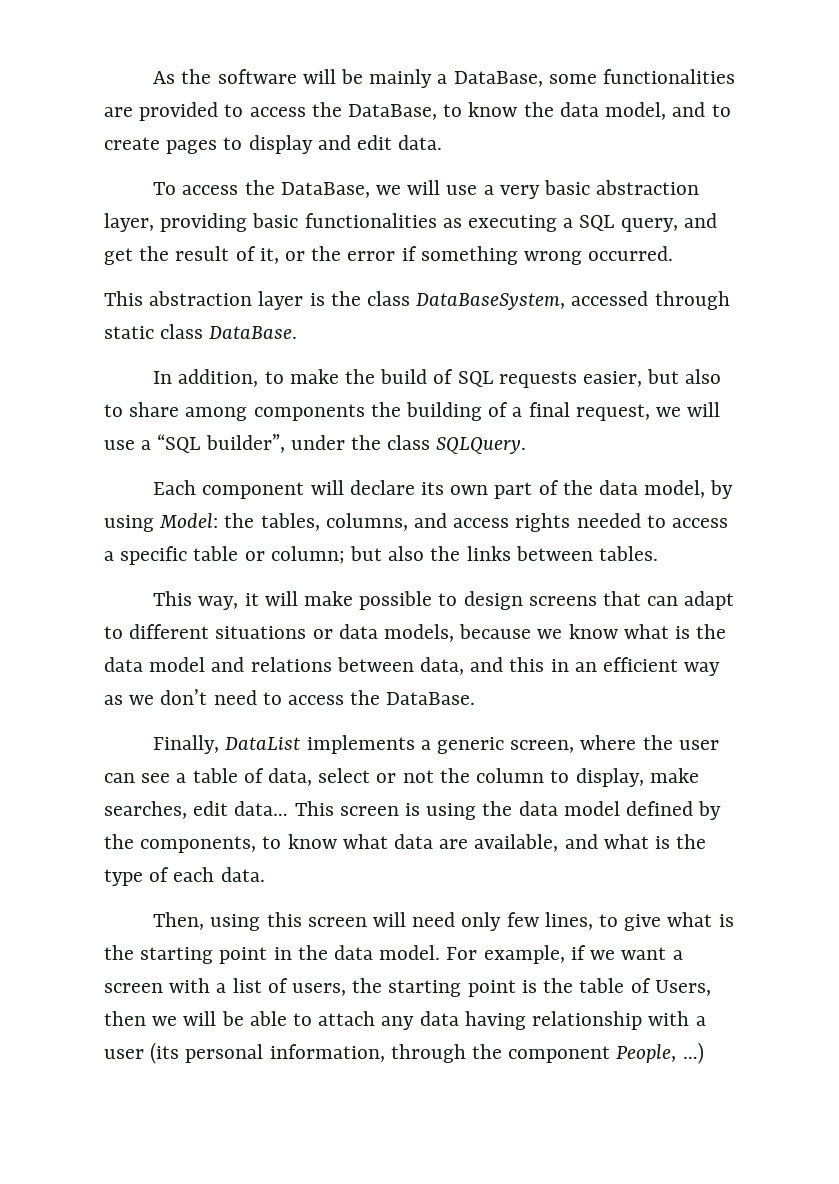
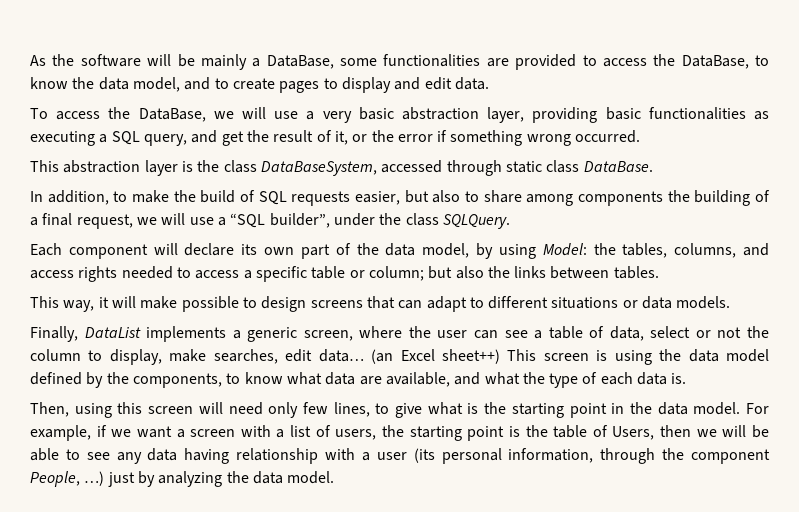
- This way, it will make possible to design screens that can adapt to different situations or data models, because we know what is the data model and relations between data, and this in an efficient way as we don’t need to access the DataBase.
+ This way, it will make possible to design screens that can adapt to different situations or data models.
- This screen is using the data model defined by the components, to know what data are available, and what is the type of each data.
+ (an Excel sheet++) This screen is using the data model defined by the components, to know what data are available, and what the type of each data is.
- For example, if we want a screen with a list of users, the starting point is the table of Users, then we will be able to attach any data having relationship with a user (its personal information, through the component People, …)
+ For example, if we want a screen with a list of users, the starting point is the table of Users, then we will be able to see any data having relationship with a user (its personal information, through the component People, …) just by analyzing the data model.

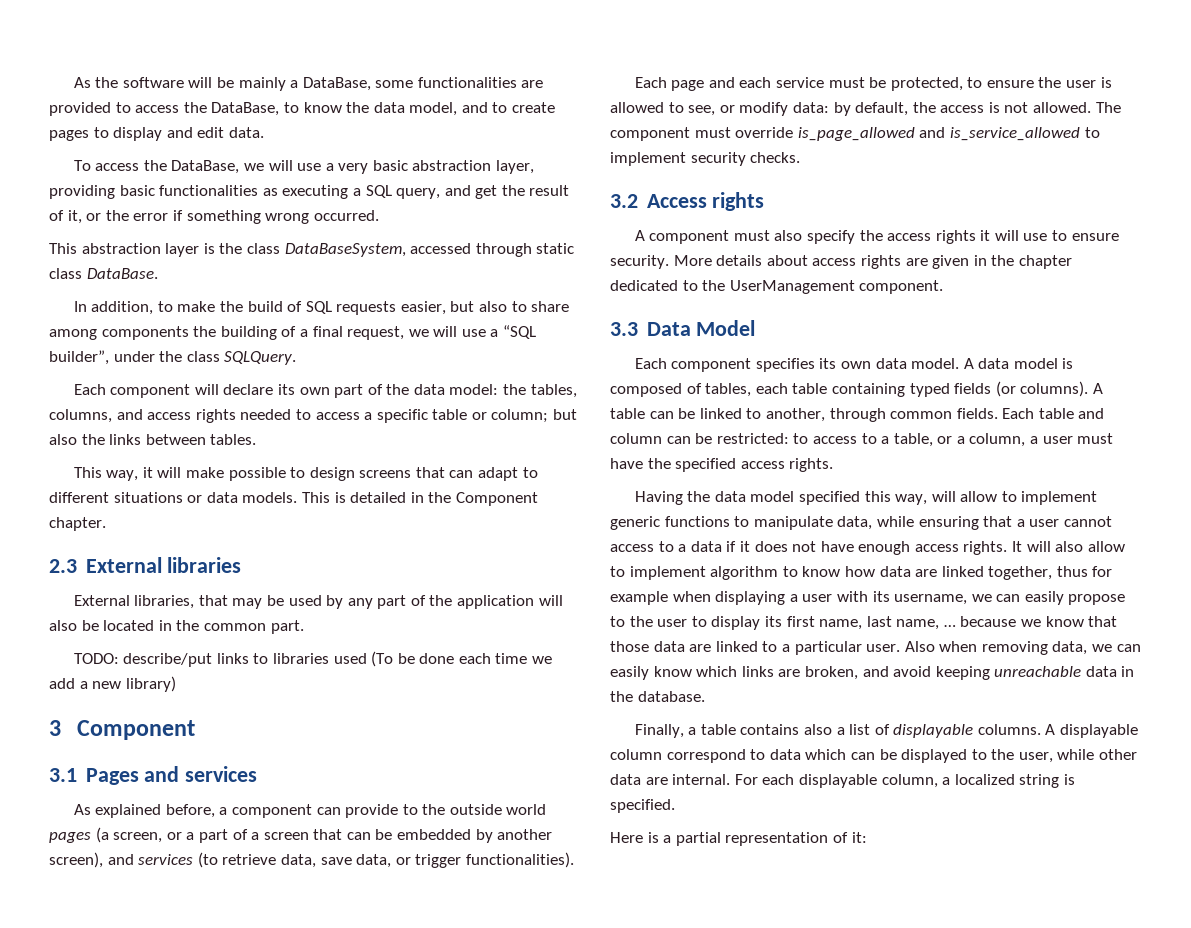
- Each component will declare its own part of the data model, by using Model: the tables, columns, and access rights needed to access a specific table or column; but also the links between tables.
+ Each component will declare its own part of the data model: the tables, columns, and access rights needed to access a specific table or column; but also the links between tables.
- This way, it will make possible to design screens that can adapt to different situations or data models.
- Finally, DataList implements a generic screen, where the user can see a table of data, select or not the column to display, make searches, edit data… (an Excel sheet++) This screen is using the data model defined by the components, to know what data are available, and what the type of each data is.
- Then, using this screen will need only few lines, to give what is the starting point in the data model. For example, if we want a screen with a list of users, the starting point is the table of Users, then we will be able to see any data having relationship with a user (its personal information, through the component People, …) just by analyzing the data model.
+ This way, it will make possible to design screens that can adapt to different situations or data models. This is detailed in the Component chapter.
+ 2.3 External libraries
+ External libraries, that may be used by any part of the application will also be located in the common part.
+ TODO: describe/put links to libraries used (To be done each time we add a new library)
+ 3 Component
+ 3.1 Pages and services
+ As explained before, a component can provide to the outside world pages (a screen, or a part of a screen that can be embedded by another screen), and services (to retrieve data, save data, or trigger functionalities).
+ Each page and each service must be protected, to ensure the user is allowed to see, or modify data: by default, the access is not allowed. The component must override is_page_allowed and is_service_allowed to implement security checks.
+ 3.2 Access rights
+ A component must also specify the access rights it will use to ensure security. More details about access rights are given in the chapter dedicated to the UserManagement component.
+ 3.3 Data Model
+ Each component specifies its own data model. A data model is composed of tables, each table containing typed fields (or columns). A table can be linked to another, through common fields. Each table and column can be restricted: to access to a table, or a column, a user must have the specified access rights.
+ Having the data model specified this way, will allow to implement generic functions to manipulate data, while ensuring that a user cannot access to a data if it does not have enough access rights. It will also allow to implement algorithm to know how data are linked together, thus for example when displaying a user with its username, we can easily propose to the user to display its first name, last name, … because we know that those data are linked to a particular user. Also when removing data, we can easily know which links are broken, and avoid keeping unreachable data in the database.
+ Finally, a table contains also a list of displayable columns. A displayable column correspond to data which can be displayed to the user, while other data are internal. For each displayable column, a localized string is specified.
+ Here is a partial representation of it:

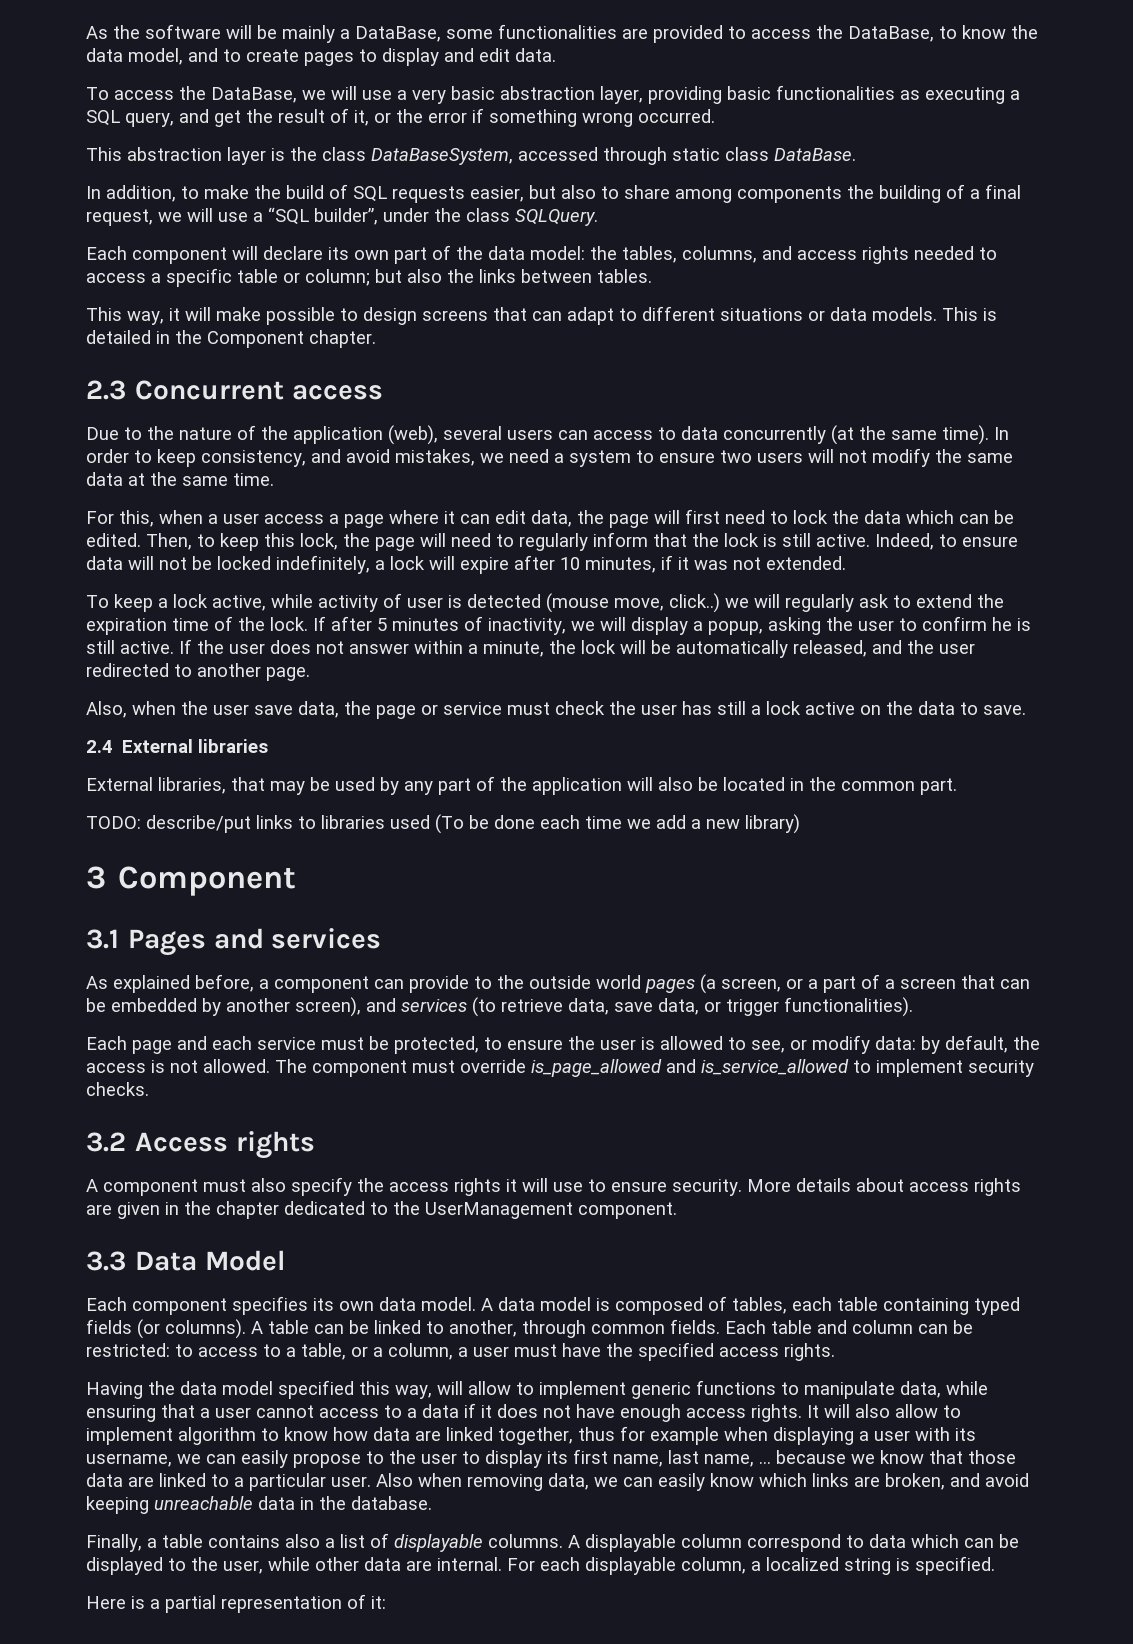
- 2.3 External libraries
+ 2.3 Concurrent access
+ Due to the nature of the application (web), several users can access to data concurrently (at the same time). In order to keep consistency, and avoid mistakes, we need a system to ensure two users will not modify the same data at the same time.
+ For this, when a user access a page where it can edit data, the page will first need to lock the data which can be edited. Then, to keep this lock, the page will need to regularly inform that the lock is still active. Indeed, to ensure data will not be locked indefinitely, a lock will expire after 10 minutes, if it was not extended.
+ To keep a lock active, while activity of user is detected (mouse move, click..) we will regularly ask to extend the expiration time of the lock. If after 5 minutes of inactivity, we will display a popup, asking the user to confirm he is still active. If the user does not answer within a minute, the lock will be automatically released, and the user redirected to another page.
+ Also, when the user save data, the page or service must check the user has still a lock active on the data to save.
+ 2.4 External libraries

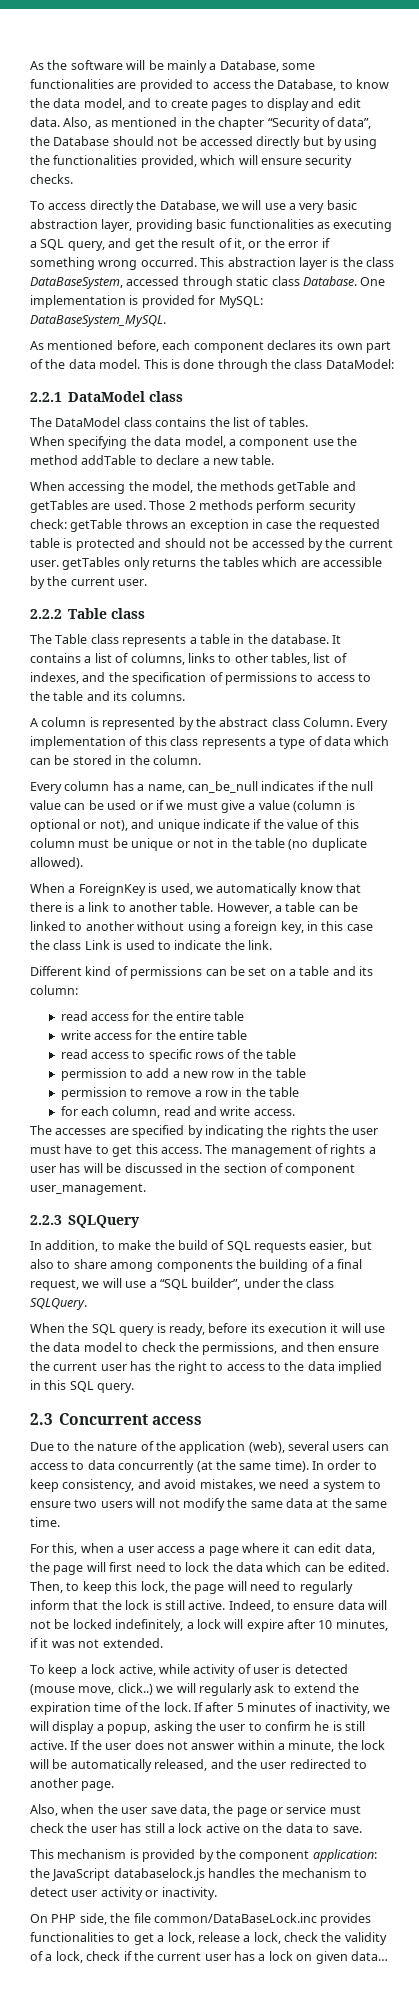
- As the software will be mainly a DataBase, some functionalities are provided to access the DataBase, to know the data model, and to create pages to display and edit data.
+ As the software will be mainly a Database, some functionalities are provided to access the Database, to know the data model, and to create pages to display and edit data. Also, as mentioned in the chapter “Security of data”, the Database should not be accessed directly but by using the functionalities provided, which will ensure security checks.
- To access the DataBase, we will use a very basic abstraction layer, providing basic functionalities as executing a SQL query, and get the result of it, or the error if something wrong occurred.
- This abstraction layer is the class DataBaseSystem, accessed through static class DataBase.
+ To access directly the Database, we will use a very basic abstraction layer, providing basic functionalities as executing a SQL query, and get the result of it, or the error if something wrong occurred. This abstraction layer is the class DataBaseSystem, accessed through static class Database. One implementation is provided for MySQL: DataBaseSystem_MySQL.
+ As mentioned before, each component declares its own part of the data model. This is done through the class DataModel:
+ 2.2.1 DataModel class
+ The DataModel class contains the list of tables.
+ When specifying the data model, a component use the method addTable to declare a new table.
+ When accessing the model, the methods getTable and getTables are used. Those 2 methods perform security check: getTable throws an exception in case the requested table is protected and should not be accessed by the current user. getTables only returns the tables which are accessible by the current user.
+ 2.2.2 Table class
+ The Table class represents a table in the database. It contains a list of columns, links to other tables, list of indexes, and the specification of permissions to access to the table and its columns.
+ A column is represented by the abstract class Column. Every implementation of this class represents a type of data which can be stored in the column.
+ Every column has a name, can_be_null indicates if the null value can be used or if we must give a value (column is optional or not), and unique indicate if the value of this column must be unique or not in the table (no duplicate allowed).
+ When a ForeignKey is used, we automatically know that there is a link to another table. However, a table can be linked to another without using a foreign key, in this case the class Link is used to indicate the link.
+ Different kind of permissions can be set on a table and its column:
+ read access for the entire table
+ write access for the entire table
+ read access to specific rows of the table
+ permission to add a new row in the table
+ permission to remove a row in the table
+ for each column, read and write access.
+ The accesses are specified by indicating the rights the user must have to get this access. The management of rights a user has will be discussed in the section of component user_management.
+ 2.2.3 SQLQuery
- Each component will declare its own part of the data model: the tables, columns, and access rights needed to access a specific table or column; but also the links between tables.
- This way, it will make possible to design screens that can adapt to different situations or data models. This is detailed in the Component chapter.
+ When the SQL query is ready, before its execution it will use the data model to check the permissions, and then ensure the current user has the right to access to the data implied in this SQL query.
- 2.4 External libraries
- External libraries, that may be used by any part of the application will also be located in the common part.
- TODO: describe/put links to libraries used (To be done each time we add a new library)
- 3 Component
- 3.1 Pages and services
- As explained before, a component can provide to the outside world pages (a screen, or a part of a screen that can be embedded by another screen), and services (to retrieve data, save data, or trigger functionalities).
- Each page and each service must be protected, to ensure the user is allowed to see, or modify data: by default, the access is not allowed. The component must override is_page_allowed and is_service_allowed to implement security checks.
- 3.2 Access rights
- A component must also specify the access rights it will use to ensure security. More details about access rights are given in the chapter dedicated to the UserManagement component.
- 3.3 Data Model
- Each component specifies its own data model. A data model is composed of tables, each table containing typed fields (or columns). A table can be linked to another, through common fields. Each table and column can be restricted: to access to a table, or a column, a user must have the specified access rights.
- Having the data model specified this way, will allow to implement generic functions to manipulate data, while ensuring that a user cannot access to a data if it does not have enough access rights. It will also allow to implement algorithm to know how data are linked together, thus for example when displaying a user with its username, we can easily propose to the user to display its first name, last name, … because we know that those data are linked to a particular user. Also when removing data, we can easily know which links are broken, and avoid keeping unreachable data in the database.
- Finally, a table contains also a list of displayable columns. A displayable column correspond to data which can be displayed to the user, while other data are internal. For each displayable column, a localized string is specified.
- Here is a partial representation of it:
+ This mechanism is provided by the component application: the JavaScript databaselock.js handles the mechanism to detect user activity or inactivity.
+ On PHP side, the file common/DataBaseLock.inc provides functionalities to get a lock, release a lock, check the validity of a lock, check if the current user has a lock on given data…

